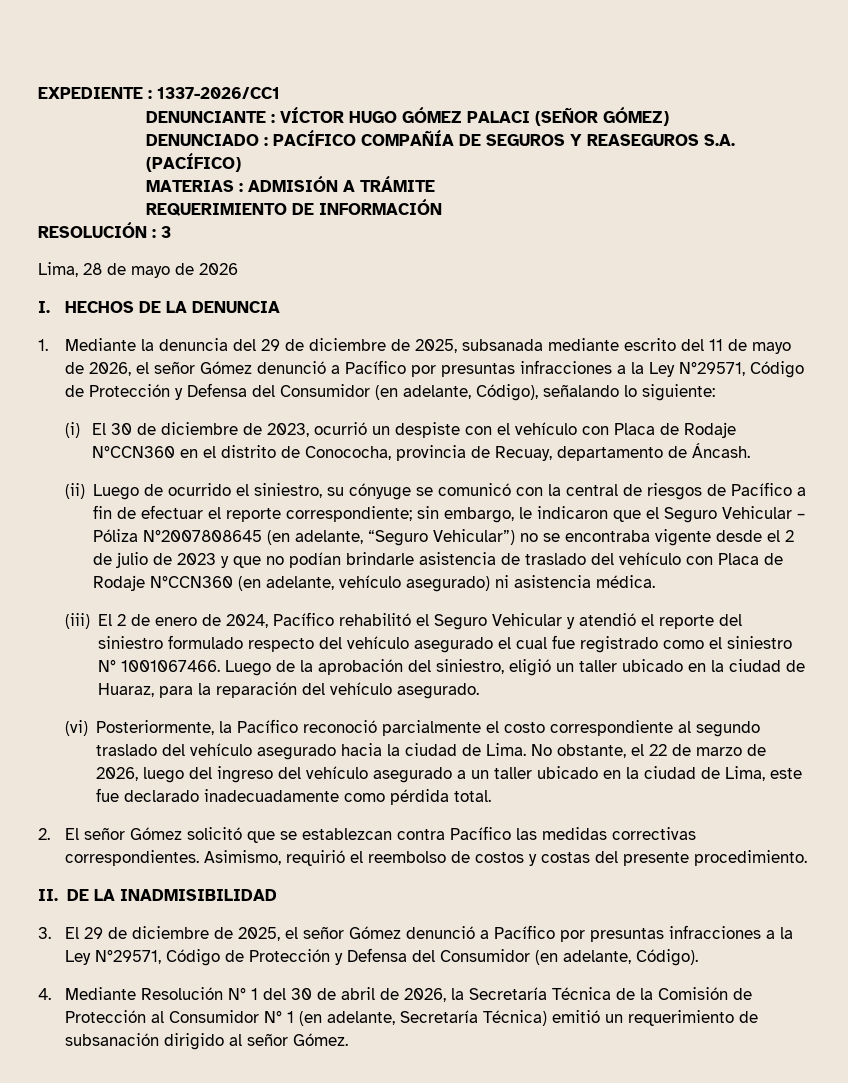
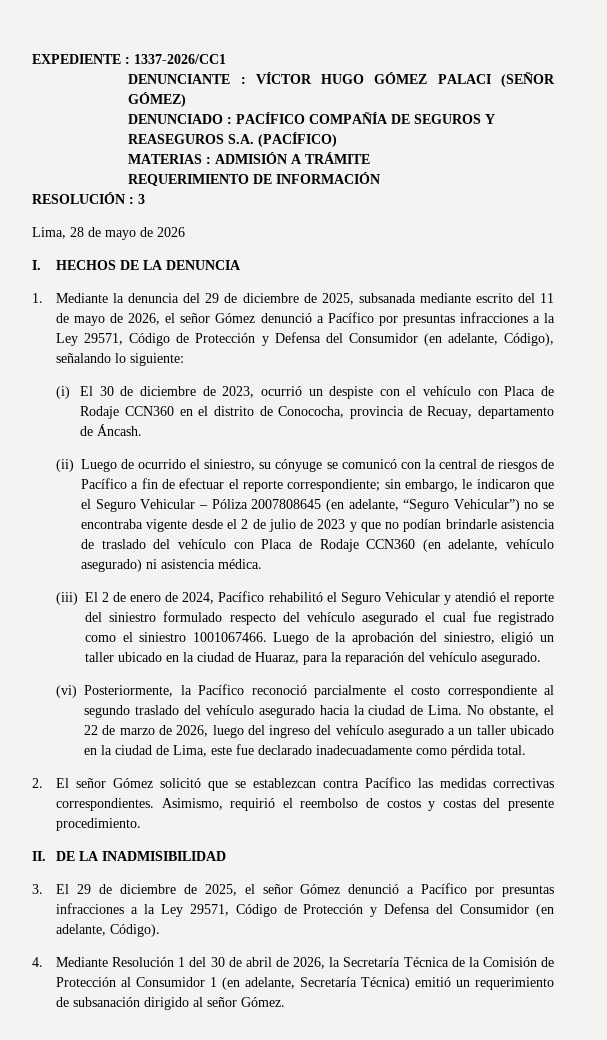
- 1. Mediante la denuncia del 29 de diciembre de 2025, subsanada mediante escrito del 11 de mayo de 2026, el señor Gómez denunció a Pacífico por presuntas infracciones a la Ley N°29571, Código de Protección y Defensa del Consumidor (en adelante, Código), señalando lo siguiente:
+ 1. Mediante la denuncia del 29 de diciembre de 2025, subsanada mediante escrito del 11 de mayo de 2026, el señor Gómez denunció a Pacífico por presuntas infracciones a la Ley 29571, Código de Protección y Defensa del Consumidor (en adelante, Código), señalando lo siguiente:
- (i) El 30 de diciembre de 2023, ocurrió un despiste con el vehículo con Placa de Rodaje N°CCN360 en el distrito de Conococha, provincia de Recuay, departamento de Áncash.
+ (i) El 30 de diciembre de 2023, ocurrió un despiste con el vehículo con Placa de Rodaje CCN360 en el distrito de Conococha, provincia de Recuay, departamento de Áncash.
- sin embargo, le indicaron que el Seguro Vehicular – Póliza N°2007808645 (en adelante, “Seguro Vehicular”) no se encontraba vigente desde el 2 de julio de 2023 y que no podían brindarle asistencia de traslado del vehículo con Placa de Rodaje N°CCN360 (en adelante, vehículo asegurado) ni asistencia médica.
+ sin embargo, le indicaron que el Seguro Vehicular – Póliza 2007808645 (en adelante, “Seguro Vehicular”) no se encontraba vigente desde el 2 de julio de 2023 y que no podían brindarle asistencia de traslado del vehículo con Placa de Rodaje CCN360 (en adelante, vehículo asegurado) ni asistencia médica.
- (iii) El 2 de enero de 2024, Pacífico rehabilitó el Seguro Vehicular y atendió el reporte del siniestro formulado respecto del vehículo asegurado el cual fue registrado como el siniestro N° 1001067466.
+ (iii) El 2 de enero de 2024, Pacífico rehabilitó el Seguro Vehicular y atendió el reporte del siniestro formulado respecto del vehículo asegurado el cual fue registrado como el siniestro 1001067466.
- 3. El 29 de diciembre de 2025, el señor Gómez denunció a Pacífico por presuntas infracciones a la Ley N°29571, Código de Protección y Defensa del Consumidor (en adelante, Código).
+ 3. El 29 de diciembre de 2025, el señor Gómez denunció a Pacífico por presuntas infracciones a la Ley 29571, Código de Protección y Defensa del Consumidor (en adelante, Código).
- 4. Mediante Resolución N° 1 del 30 de abril de 2026, la Secretaría Técnica de la Comisión de Protección al Consumidor N° 1 (en adelante, Secretaría Técnica) emitió un requerimiento de subsanación dirigido al señor Gómez.
+ 4. Mediante Resolución 1 del 30 de abril de 2026, la Secretaría Técnica de la Comisión de Protección al Consumidor 1 (en adelante, Secretaría Técnica) emitió un requerimiento de subsanación dirigido al señor Gómez.

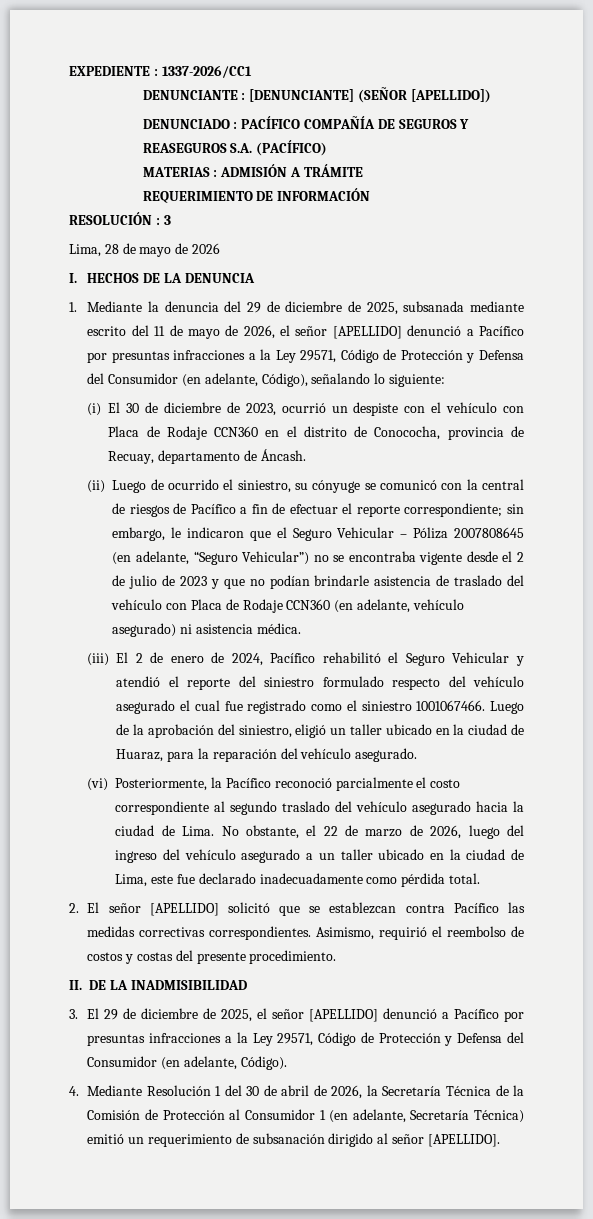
- DENUNCIANTE : VÍCTOR HUGO GÓMEZ PALACI (SEÑOR GÓMEZ)
+ DENUNCIANTE : [DENUNCIANTE] (SEÑOR [APELLIDO])
- 1. Mediante la denuncia del 29 de diciembre de 2025, subsanada mediante escrito del 11 de mayo de 2026, el señor Gómez denunció a Pacífico por presuntas infracciones a la Ley 29571, Código de Protección y Defensa del Consumidor (en adelante, Código), señalando lo siguiente:
+ 1. Mediante la denuncia del 29 de diciembre de 2025, subsanada mediante escrito del 11 de mayo de 2026, el señor [APELLIDO] denunció a Pacífico por presuntas infracciones a la Ley 29571, Código de Protección y Defensa del Consumidor (en adelante, Código), señalando lo siguiente:
- 2. El señor Gómez solicitó que se establezcan contra Pacífico las medidas correctivas correspondientes.
+ 2. El señor [APELLIDO] solicitó que se establezcan contra Pacífico las medidas correctivas correspondientes.
- 3. El 29 de diciembre de 2025, el señor Gómez denunció a Pacífico por presuntas infracciones a la Ley 29571, Código de Protección y Defensa del Consumidor (en adelante, Código).
+ 3. El 29 de diciembre de 2025, el señor [APELLIDO] denunció a Pacífico por presuntas infracciones a la Ley 29571, Código de Protección y Defensa del Consumidor (en adelante, Código).
- 4. Mediante Resolución 1 del 30 de abril de 2026, la Secretaría Técnica de la Comisión de Protección al Consumidor 1 (en adelante, Secretaría Técnica) emitió un requerimiento de subsanación dirigido al señor Gómez.
+ 4. Mediante Resolución 1 del 30 de abril de 2026, la Secretaría Técnica de la Comisión de Protección al Consumidor 1 (en adelante, Secretaría Técnica) emitió un requerimiento de subsanación dirigido al señor [APELLIDO].

